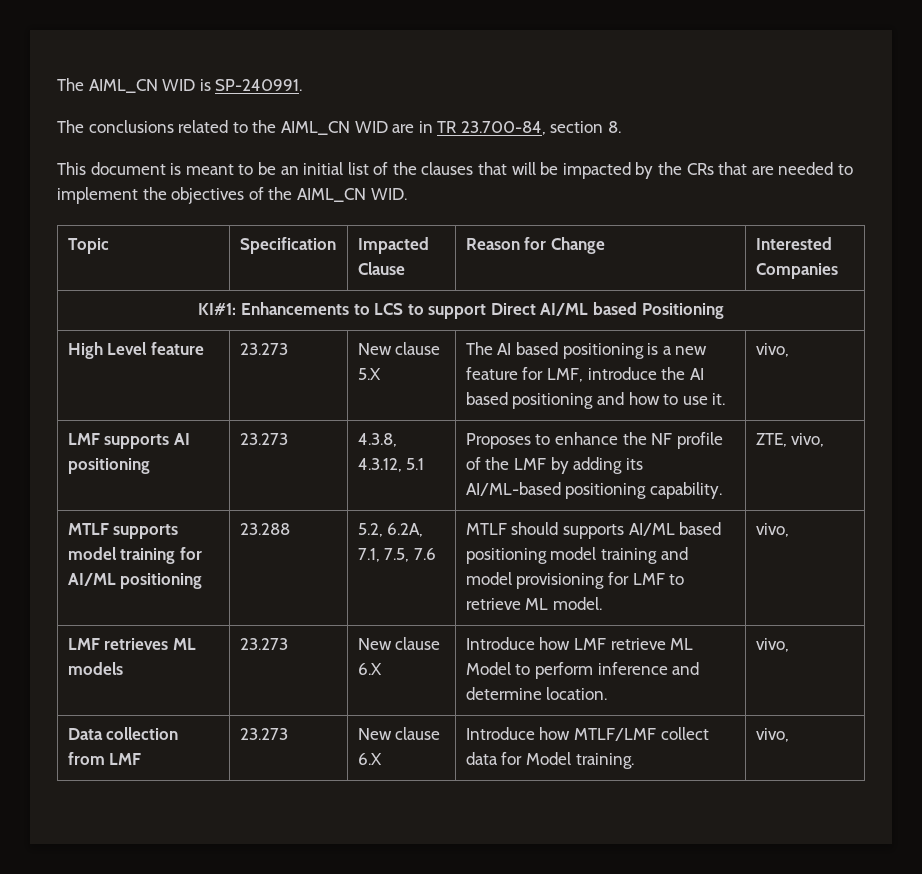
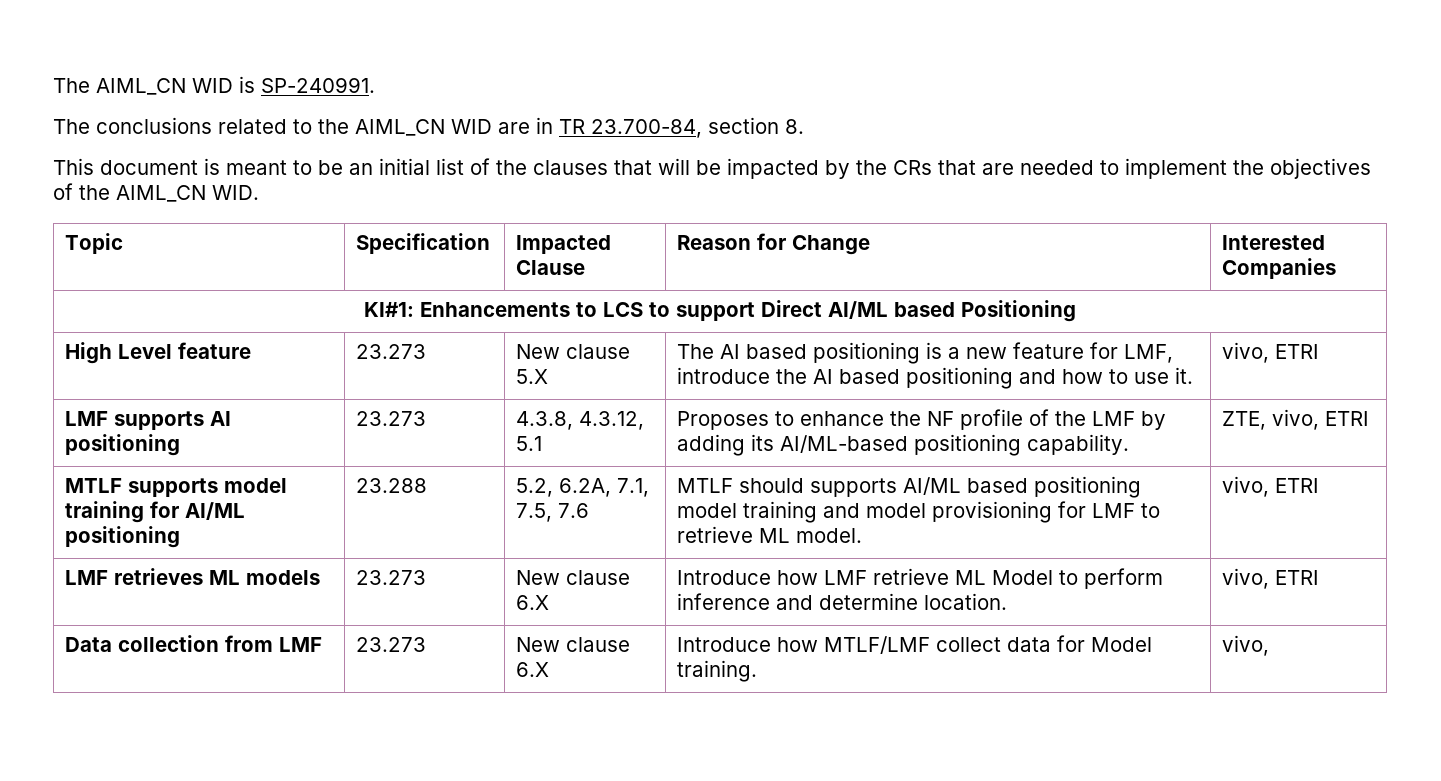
- High Level feature | 23.273 | New clause 5.X | The AI based positioning is a new feature for LMF, introduce the AI based positioning and how to use it. | vivo,
+ High Level feature | 23.273 | New clause 5.X | The AI based positioning is a new feature for LMF, introduce the AI based positioning and how to use it. | vivo, ETRI
- LMF supports AI positioning | 23.273 | 4.3.8, 4.3.12, 5.1 | Proposes to enhance the NF profile of the LMF by adding its AI/ML-based positioning capability. | ZTE, vivo,
+ LMF supports AI positioning | 23.273 | 4.3.8, 4.3.12, 5.1 | Proposes to enhance the NF profile of the LMF by adding its AI/ML-based positioning capability. | ZTE, vivo, ETRI
- MTLF supports model training for AI/ML positioning | 23.288 | 5.2, 6.2A, 7.1, 7.5, 7.6 | MTLF should supports AI/ML based positioning model training and model provisioning for LMF to retrieve ML model. | vivo,
+ MTLF supports model training for AI/ML positioning | 23.288 | 5.2, 6.2A, 7.1, 7.5, 7.6 | MTLF should supports AI/ML based positioning model training and model provisioning for LMF to retrieve ML model. | vivo, ETRI
- LMF retrieves ML models | 23.273 | New clause 6.X | Introduce how LMF retrieve ML Model to perform inference and determine location. | vivo,
+ LMF retrieves ML models | 23.273 | New clause 6.X | Introduce how LMF retrieve ML Model to perform inference and determine location. | vivo, ETRI

